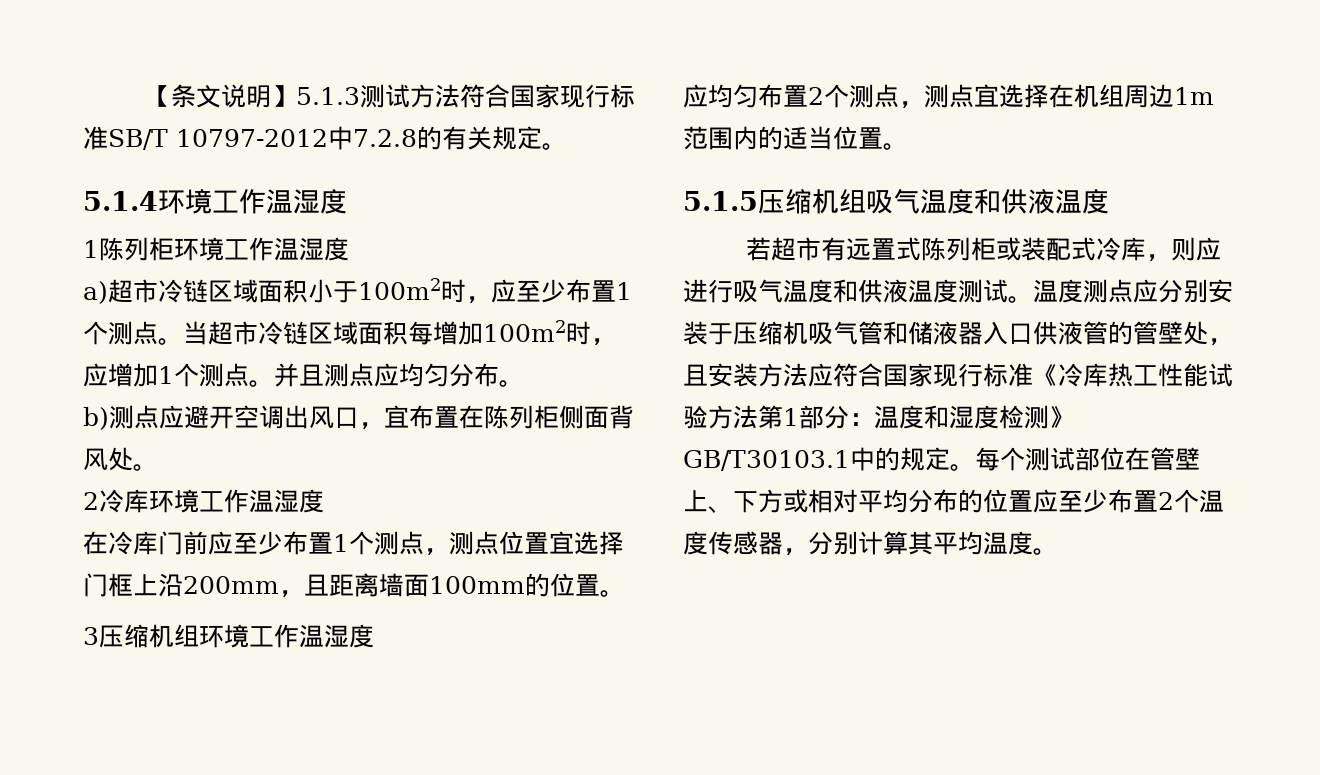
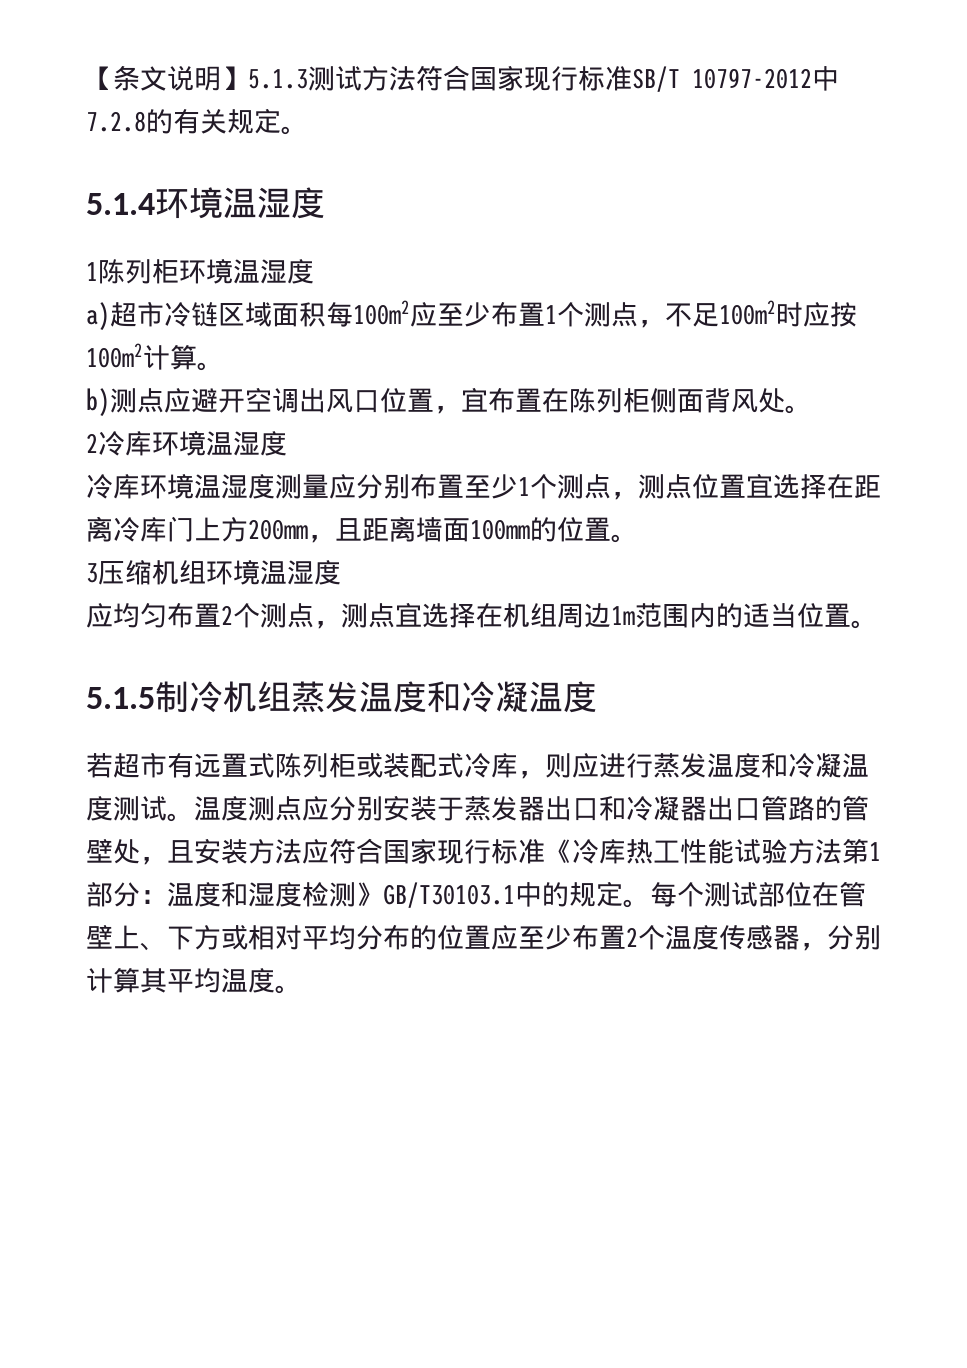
- 5.1.4环境工作温湿度
+ 5.1.4环境温湿度
- 1陈列柜环境工作温湿度
+ 1陈列柜环境温湿度
- a)超市冷链区域面积小于100m2时，应至少布置1个测点。当超市冷链区域面积每增加100m2时，应增加1个测点。并且测点应均匀分布。
+ a)超市冷链区域面积每100m2应至少布置1个测点，不足100m2时应按100m2计算。
- b)测点应避开空调出风口，宜布置在陈列柜侧面背风处。
+ b)测点应避开空调出风口位置，宜布置在陈列柜侧面背风处。
- 2冷库环境工作温湿度
- 在冷库门前应至少布置1个测点，测点位置宜选择门框上沿200mm，且距离墙面100mm的位置。
+ 2冷库环境温湿度
+ 冷库环境温湿度测量应分别布置至少1个测点，测点位置宜选择在距离冷库门上方200mm，且距离墙面100mm的位置。
- 3压缩机组环境工作温湿度
+ 3压缩机组环境温湿度
- 5.1.5压缩机组吸气温度和供液温度
+ 5.1.5制冷机组蒸发温度和冷凝温度
- 若超市有远置式陈列柜或装配式冷库，则应进行吸气温度和供液温度测试。
+ 若超市有远置式陈列柜或装配式冷库，则应进行蒸发温度和冷凝温度测试。
- 温度测点应分别安装于压缩机吸气管和储液器入口供液管的管壁处，且安装方法应符合国家现行标准《冷库热工性能试验方法第1部分：温度和湿度检测》GB/T30103.1中的规定。
+ 温度测点应分别安装于蒸发器出口和冷凝器出口管路的管壁处，且安装方法应符合国家现行标准《冷库热工性能试验方法第1部分：温度和湿度检测》GB/T30103.1中的规定。

